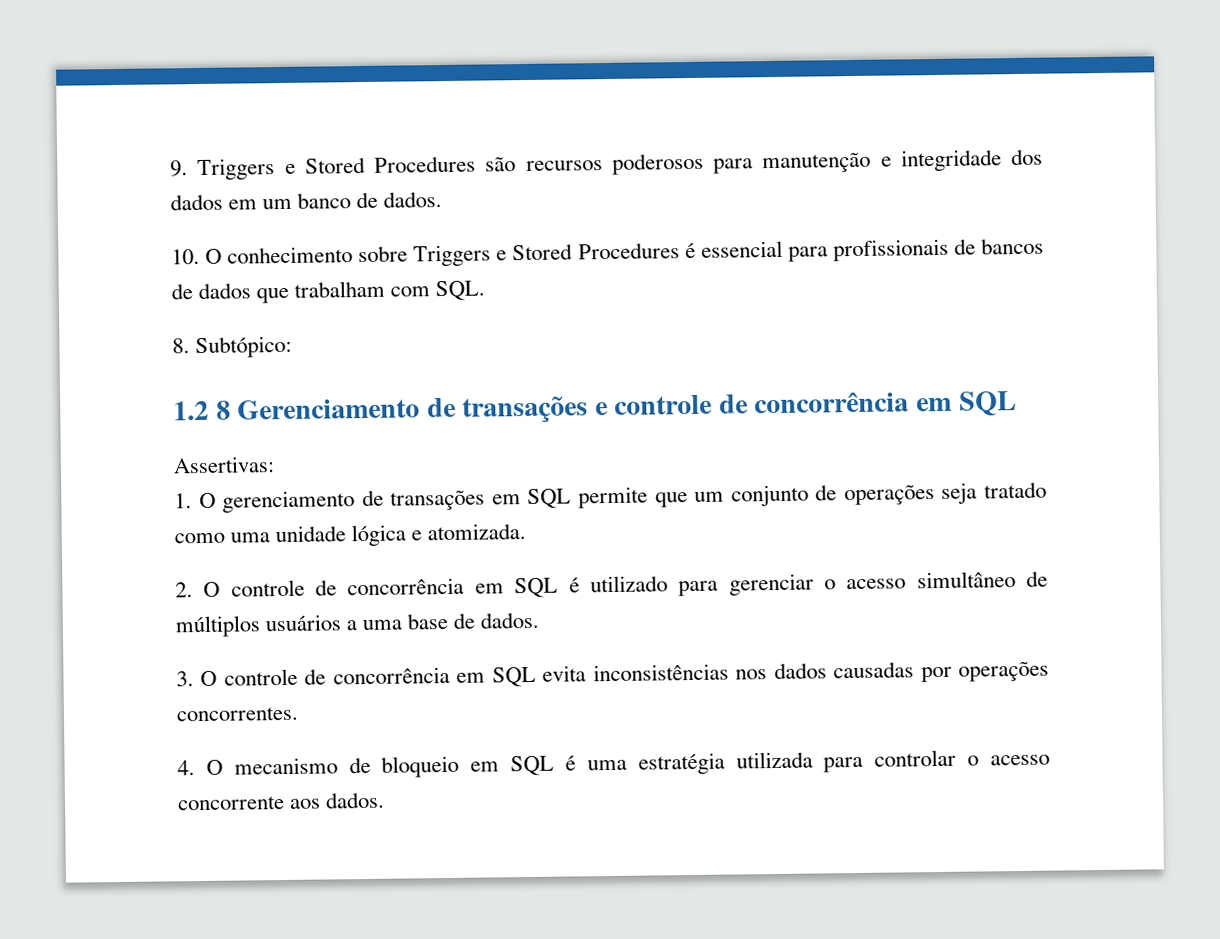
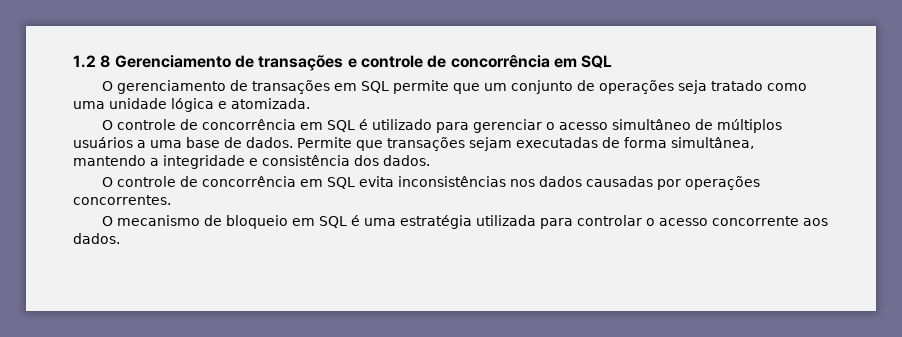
- 9. Triggers e Stored Procedures são recursos poderosos para manutenção e integridade dos dados em um banco de dados.
- 10. O conhecimento sobre Triggers e Stored Procedures é essencial para profissionais de bancos de dados que trabalham com SQL.
- 8. Subtópico:
- Assertivas:
- 1. O gerenciamento de transações em SQL permite que um conjunto de operações seja tratado como uma unidade lógica e atomizada.
+ O gerenciamento de transações em SQL permite que um conjunto de operações seja tratado como uma unidade lógica e atomizada.
- 2. O controle de concorrência em SQL é utilizado para gerenciar o acesso simultâneo de múltiplos usuários a uma base de dados.
- 3. O controle de concorrência em SQL evita inconsistências nos dados causadas por operações concorrentes.
+ O controle de concorrência em SQL é utilizado para gerenciar o acesso simultâneo de múltiplos usuários a uma base de dados. Permite que transações sejam executadas de forma simultânea, mantendo a integridade e consistência dos dados.
+ O controle de concorrência em SQL evita inconsistências nos dados causadas por operações concorrentes.
- 4. O mecanismo de bloqueio em SQL é uma estratégia utilizada para controlar o acesso concorrente aos dados.
+ O mecanismo de bloqueio em SQL é uma estratégia utilizada para controlar o acesso concorrente aos dados.

